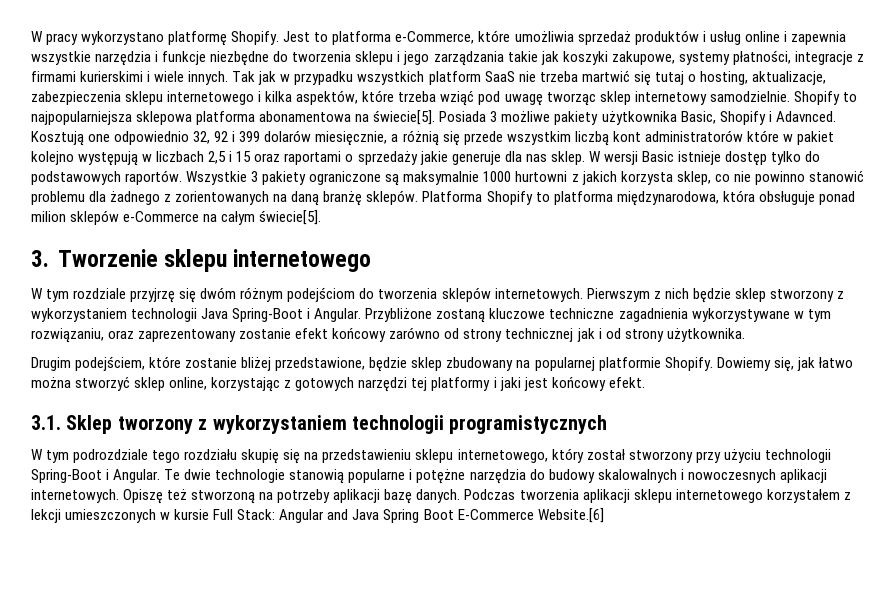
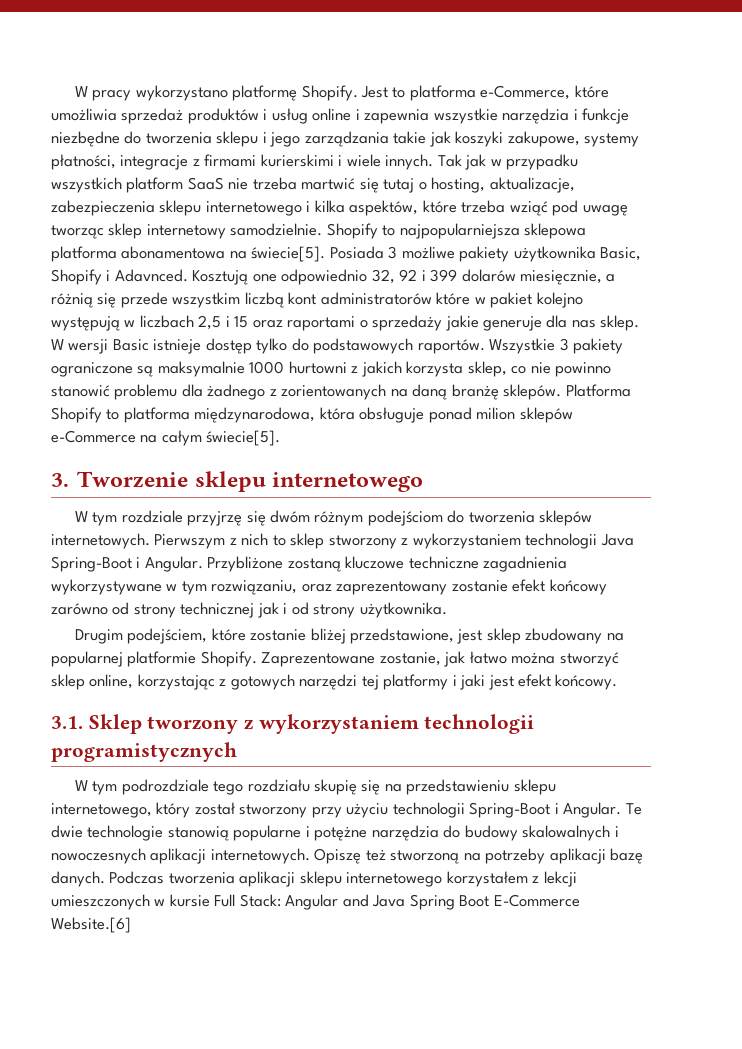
- Pierwszym z nich będzie sklep stworzony z wykorzystaniem technologii Java Spring-Boot i Angular.
+ Pierwszym z nich to sklep stworzony z wykorzystaniem technologii Java Spring-Boot i Angular.
- Drugim podejściem, które zostanie bliżej przedstawione, będzie sklep zbudowany na popularnej platformie Shopify.
+ Drugim podejściem, które zostanie bliżej przedstawione, jest sklep zbudowany na popularnej platformie Shopify.
- Dowiemy się, jak łatwo można stworzyć sklep online, korzystając z gotowych narzędzi tej platformy i jaki jest końcowy efekt.
+ Zaprezentowane zostanie, jak łatwo można stworzyć sklep online, korzystając z gotowych narzędzi tej platformy i jaki jest efekt końcowy.

